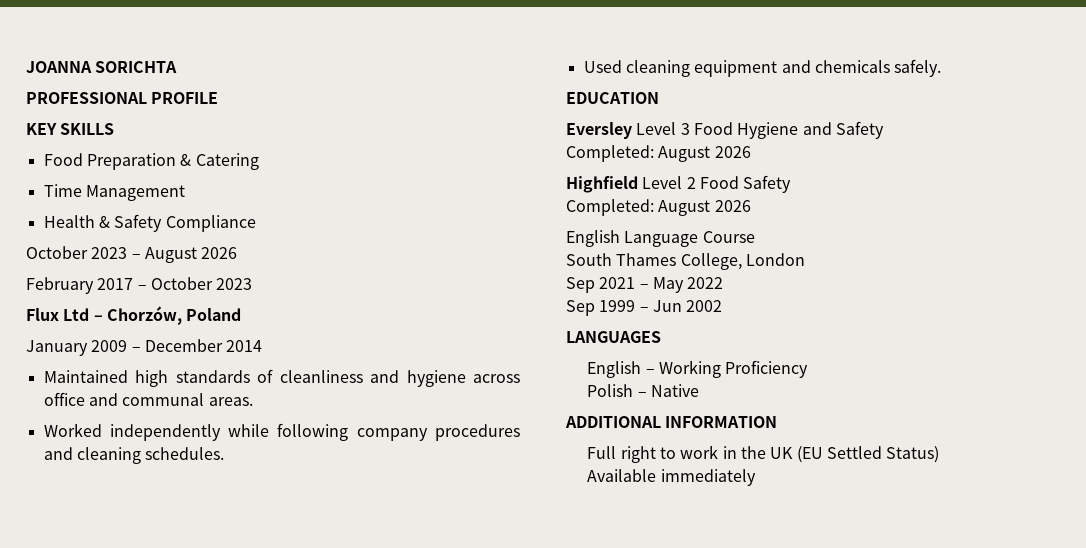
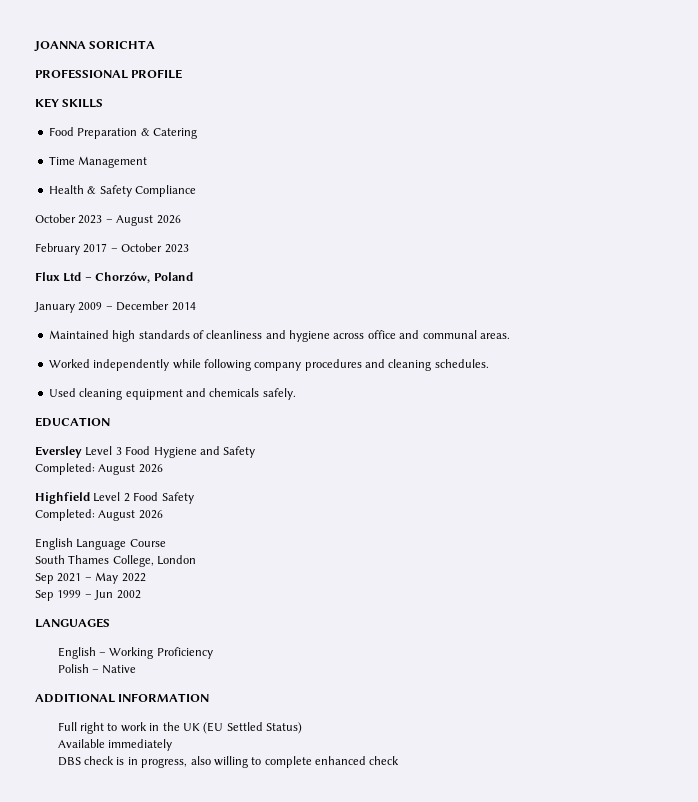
+ DBS check is in progress, also willing to complete enhanced check

